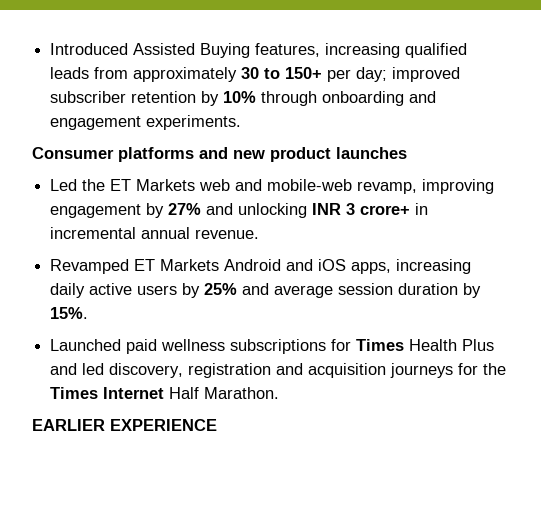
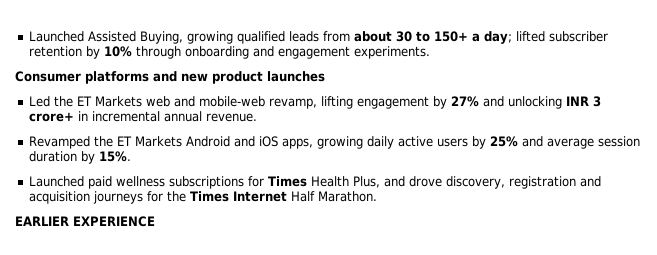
- Introduced Assisted Buying features, increasing qualified leads from approximately 30 to 150+ per day; improved subscriber retention by 10% through onboarding and engagement experiments.
+ Launched Assisted Buying, growing qualified leads from about 30 to 150+ a day; lifted subscriber retention by 10% through onboarding and engagement experiments.
- Led the ET Markets web and mobile-web revamp, improving engagement by 27% and unlocking INR 3 crore+ in incremental annual revenue.
+ Led the ET Markets web and mobile-web revamp, lifting engagement by 27% and unlocking INR 3 crore+ in incremental annual revenue.
- Revamped ET Markets Android and iOS apps, increasing daily active users by 25% and average session duration by 15%.
+ Revamped the ET Markets Android and iOS apps, growing daily active users by 25% and average session duration by 15%.
- Launched paid wellness subscriptions for Times Health Plus and led discovery, registration and acquisition journeys for the Times Internet Half Marathon.
+ Launched paid wellness subscriptions for Times Health Plus, and drove discovery, registration and acquisition journeys for the Times Internet Half Marathon.

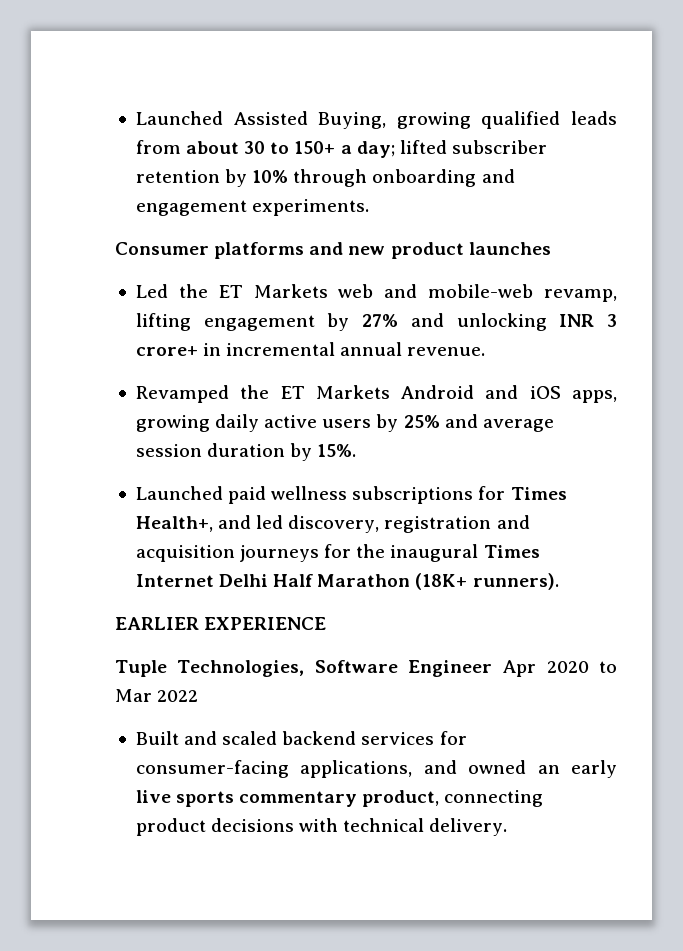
- Launched paid wellness subscriptions for Times Health Plus, and drove discovery, registration and acquisition journeys for the Times Internet Half Marathon.
+ Launched paid wellness subscriptions for Times Health+, and led discovery, registration and acquisition journeys for the inaugural Times Internet Delhi Half Marathon (18K+ runners).
  EARLIER EXPERIENCE
+ Tuple Technologies, Software Engineer Apr 2020 to Mar 2022
+ Built and scaled backend services for consumer-facing applications, and owned an early live sports commentary product, connecting product decisions with technical delivery.

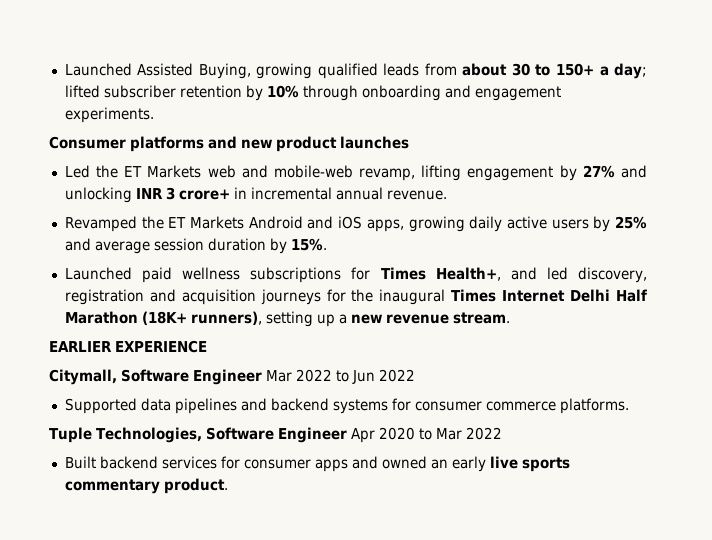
- Launched paid wellness subscriptions for Times Health+, and led discovery, registration and acquisition journeys for the inaugural Times Internet Delhi Half Marathon (18K+ runners).
+ Launched paid wellness subscriptions for Times Health+, and led discovery, registration and acquisition journeys for the inaugural Times Internet Delhi Half Marathon (18K+ runners), setting up a new revenue stream.
  EARLIER EXPERIENCE
+ Citymall, Software Engineer Mar 2022 to Jun 2022
+ Supported data pipelines and backend systems for consumer commerce platforms.
- Built and scaled backend services for consumer-facing applications, and owned an early live sports commentary product, connecting product decisions with technical delivery.
+ Built backend services for consumer apps and owned an early live sports commentary product.

